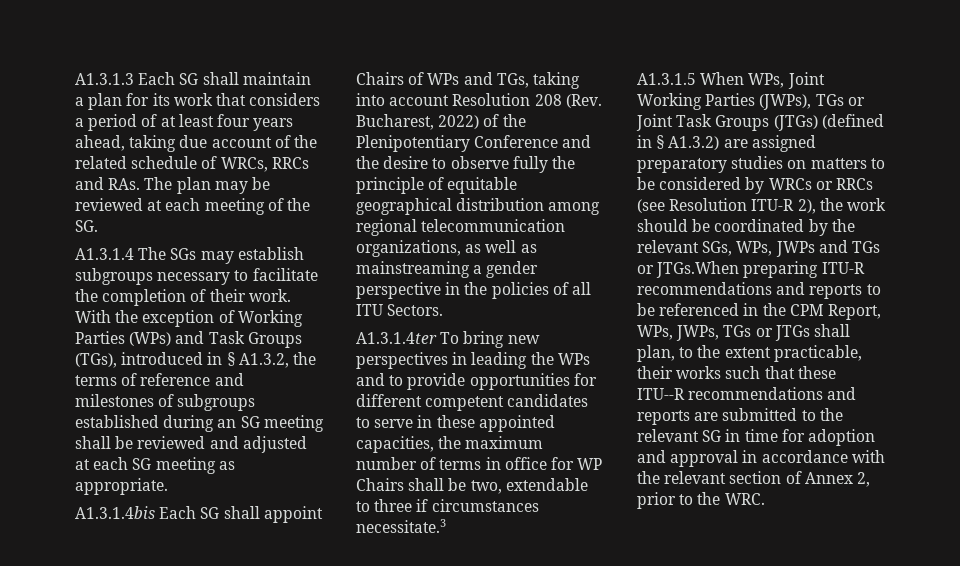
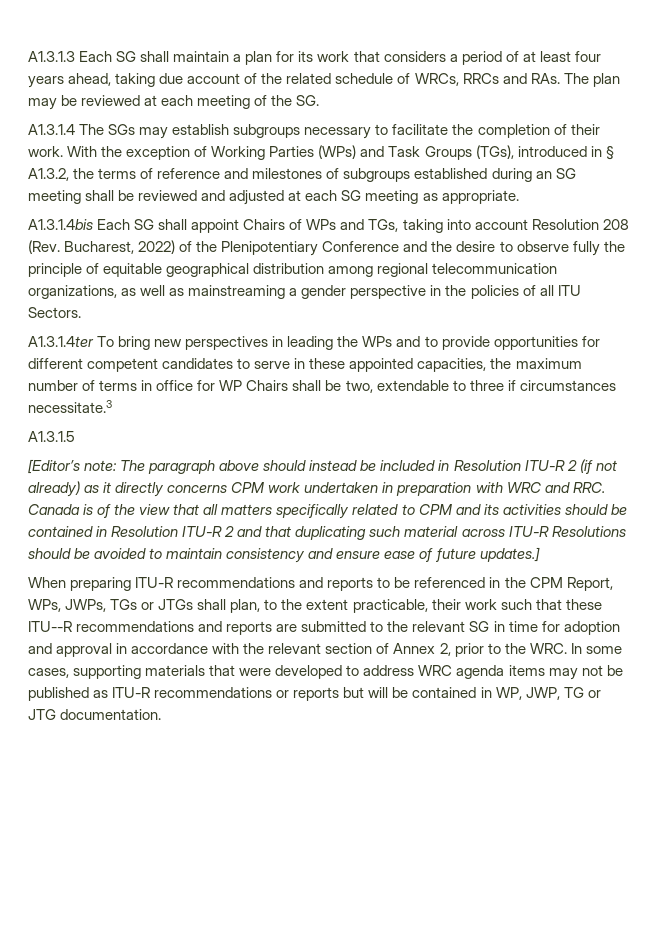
- A1.3.1.5 When WPs, Joint Working Parties (JWPs), TGs or Joint Task Groups (JTGs) (defined in § A1.3.2) are assigned preparatory studies on matters to be considered by WRCs or RRCs (see Resolution ITU-R 2), the work should be coordinated by the relevant SGs, WPs, JWPs and TGs or JTGs.When preparing ITU-R recommendations and reports to be referenced in the CPM Report, WPs, JWPs, TGs or JTGs shall plan, to the extent practicable, their works such that these ITU--R recommendations and reports are submitted to the relevant SG in time for adoption and approval in accordance with the relevant section of Annex 2, prior to the WRC.
+ A1.3.1.5
+ [Editor’s note: The paragraph above should instead be included in Resolution ITU-R 2 (if not already) as it directly concerns CPM work undertaken in preparation with WRC and RRC. Canada is of the view that all matters specifically related to CPM and its activities should be contained in Resolution ITU-R 2 and that duplicating such material across ITU-R Resolutions should be avoided to maintain consistency and ensure ease of future updates.]
+ When preparing ITU-R recommendations and reports to be referenced in the CPM Report, WPs, JWPs, TGs or JTGs shall plan, to the extent practicable, their work such that these ITU--R recommendations and reports are submitted to the relevant SG in time for adoption and approval in accordance with the relevant section of Annex 2, prior to the WRC. In some cases, supporting materials that were developed to address WRC agenda items may not be published as ITU-R recommendations or reports but will be contained in WP, JWP, TG or JTG documentation.

